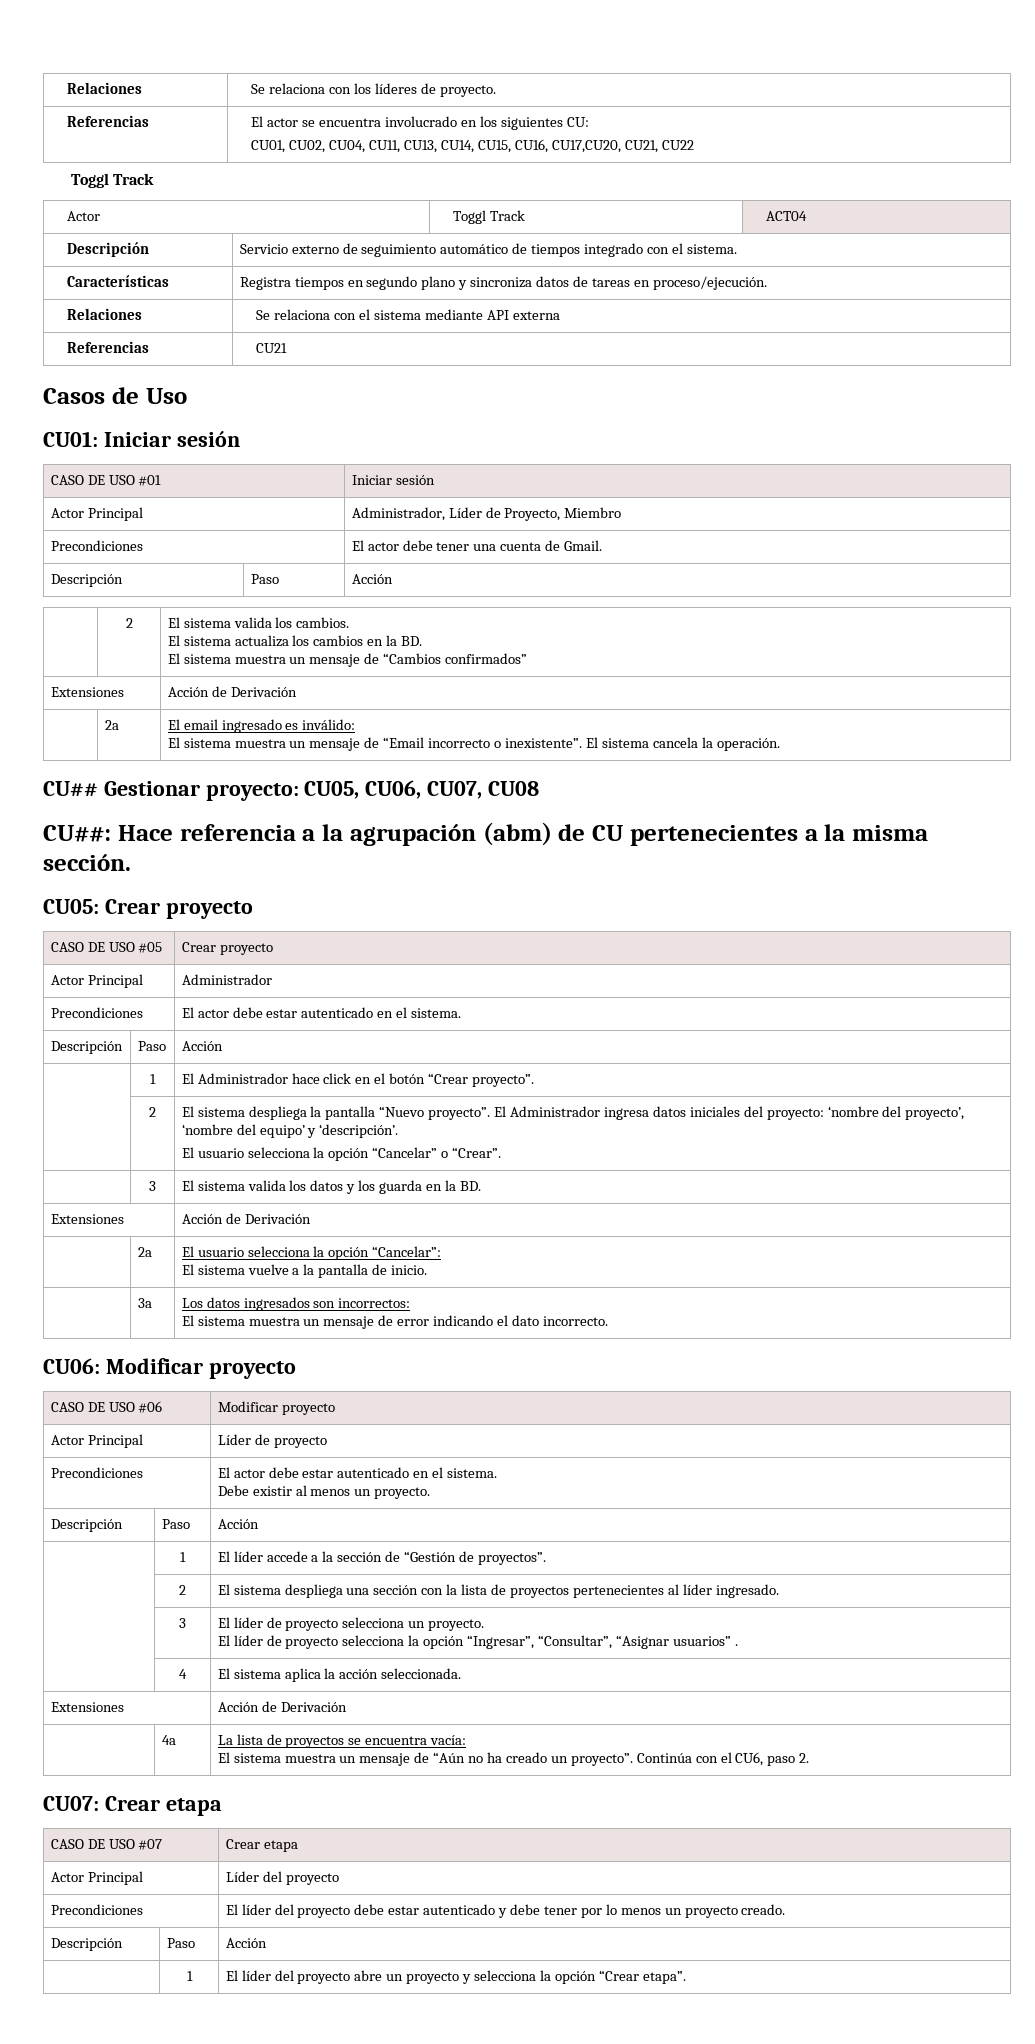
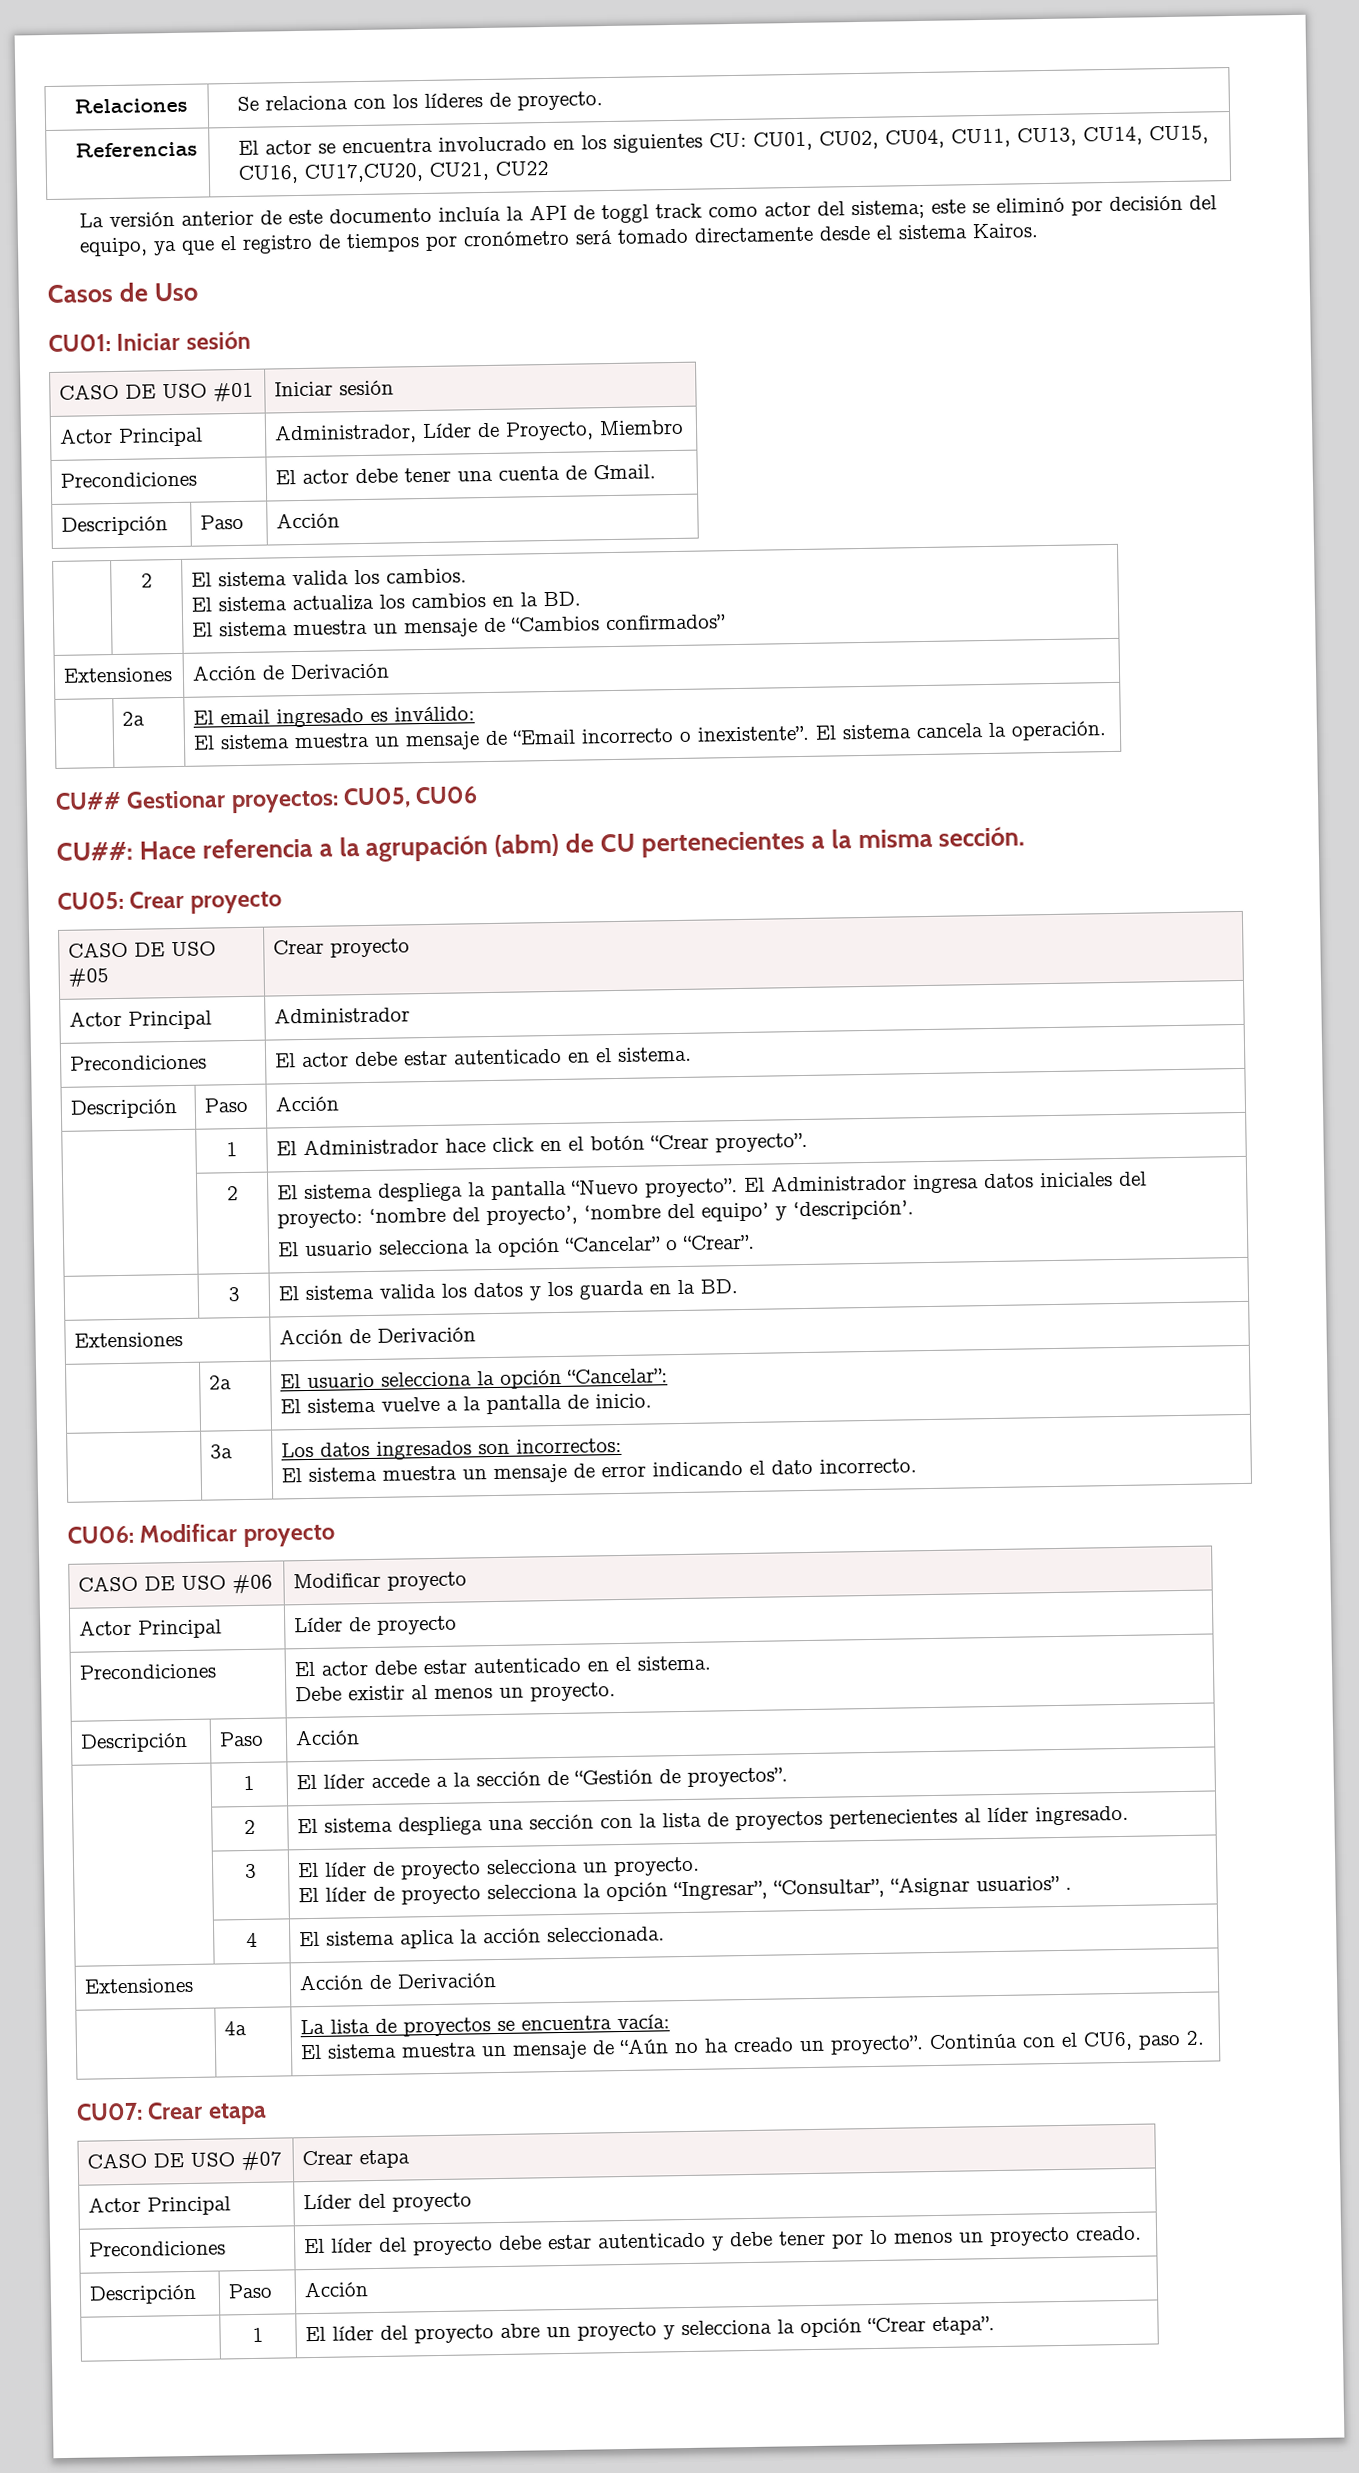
- Referencias | El actor se encuentra involucrado en los siguientes CU:
- CU01, CU02, CU04, CU11, CU13, CU14, CU15, CU16, CU17,CU20, CU21, CU22
- Toggl Track
- Actor | Toggl Track | ACT04
- Descripción | Servicio externo de seguimiento automático de tiempos integrado con el sistema.
- Características | Registra tiempos en segundo plano y sincroniza datos de tareas en proceso/ejecución.
- Relaciones | Se relaciona con el sistema mediante API externa
- Referencias | CU21
+ Referencias | El actor se encuentra involucrado en los siguientes CU: CU01, CU02, CU04, CU11, CU13, CU14, CU15, CU16, CU17,CU20, CU21, CU22
+ La versión anterior de este documento incluía la API de toggl track como actor del sistema; este se eliminó por decisión del equipo, ya que el registro de tiempos por cronómetro será tomado directamente desde el sistema Kairos.
- CU## Gestionar proyecto: CU05, CU06, CU07, CU08
+ CU## Gestionar proyectos: CU05, CU06

